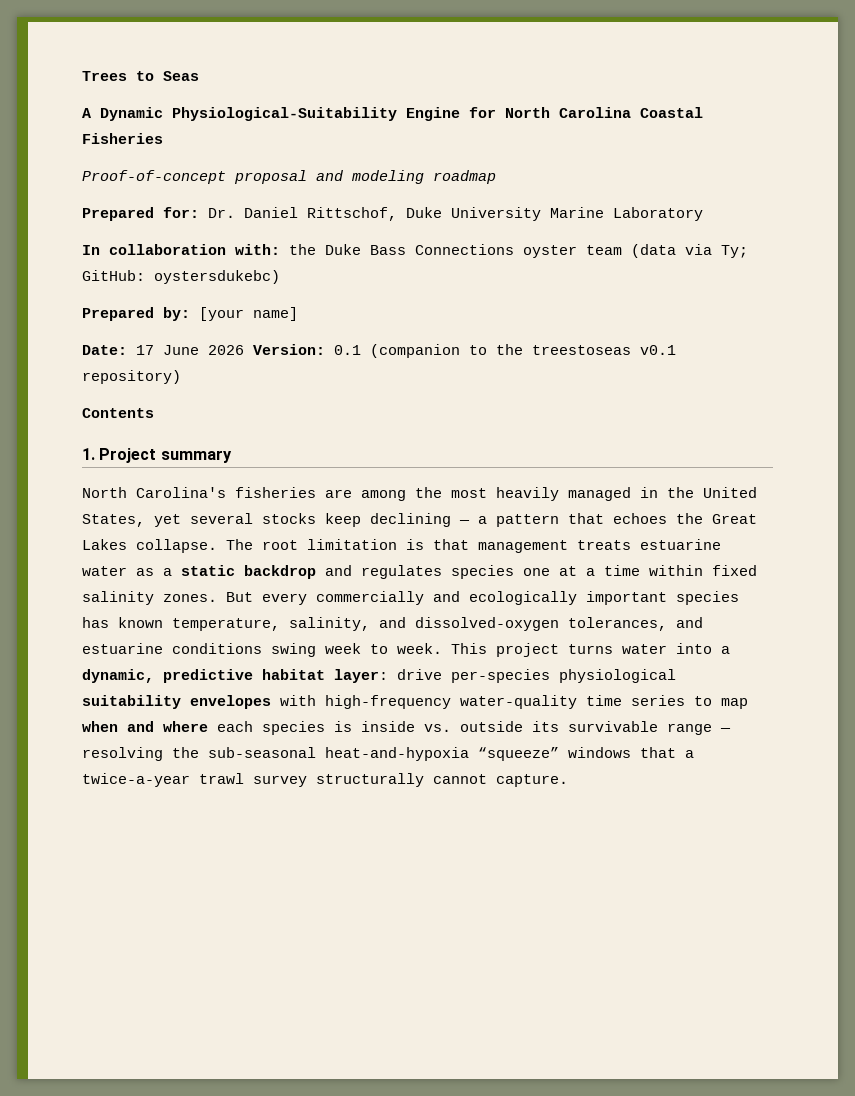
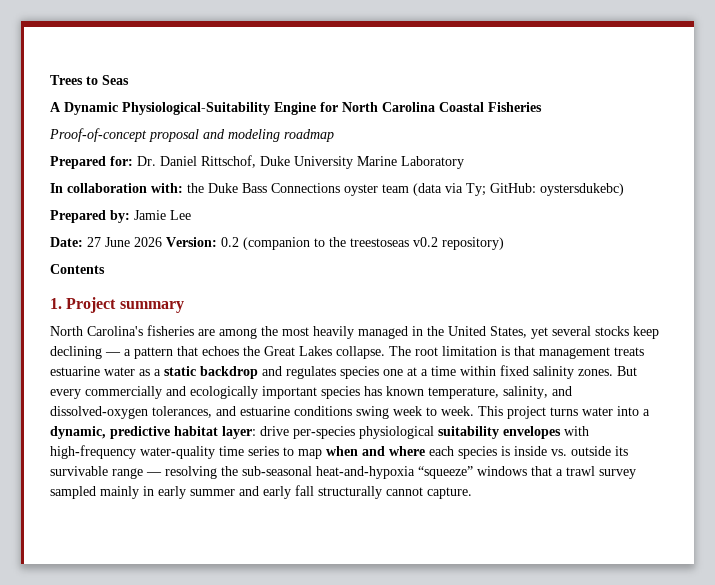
- Prepared by: [your name]
+ Prepared by: Jamie Lee
- Date: 17 June 2026 Version: 0.1 (companion to the treestoseas v0.1 repository)
+ Date: 27 June 2026 Version: 0.2 (companion to the treestoseas v0.2 repository)
- This project turns water into a dynamic, predictive habitat layer: drive per-species physiological suitability envelopes with high-frequency water-quality time series to map when and where each species is inside vs. outside its survivable range — resolving the sub-seasonal heat-and-hypoxia “squeeze” windows that a twice-a-year trawl survey structurally cannot capture.
+ This project turns water into a dynamic, predictive habitat layer: drive per-species physiological suitability envelopes with high-frequency water-quality time series to map when and where each species is inside vs. outside its survivable range — resolving the sub-seasonal heat-and-hypoxia “squeeze” windows that a trawl survey sampled mainly in early summer and early fall structurally cannot capture.

